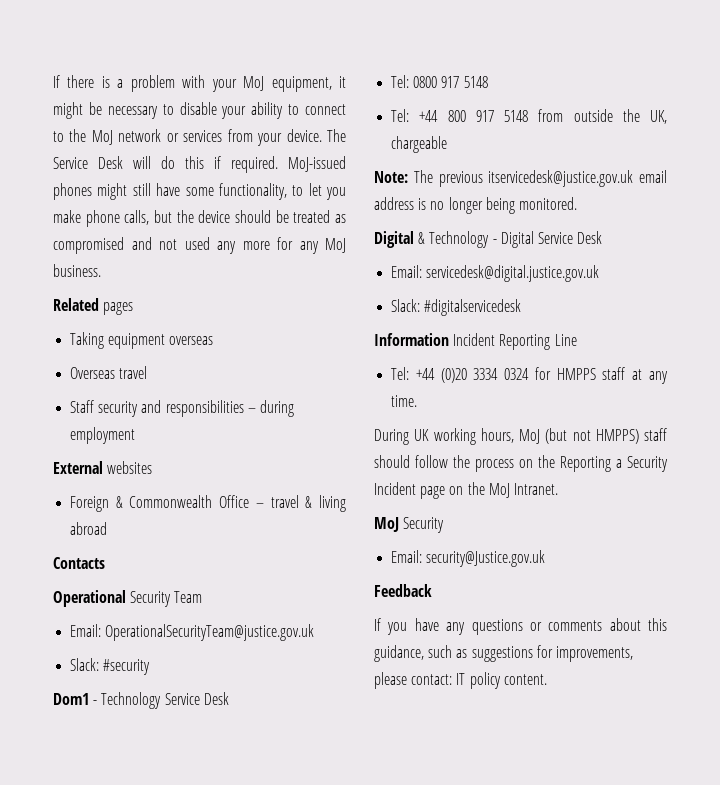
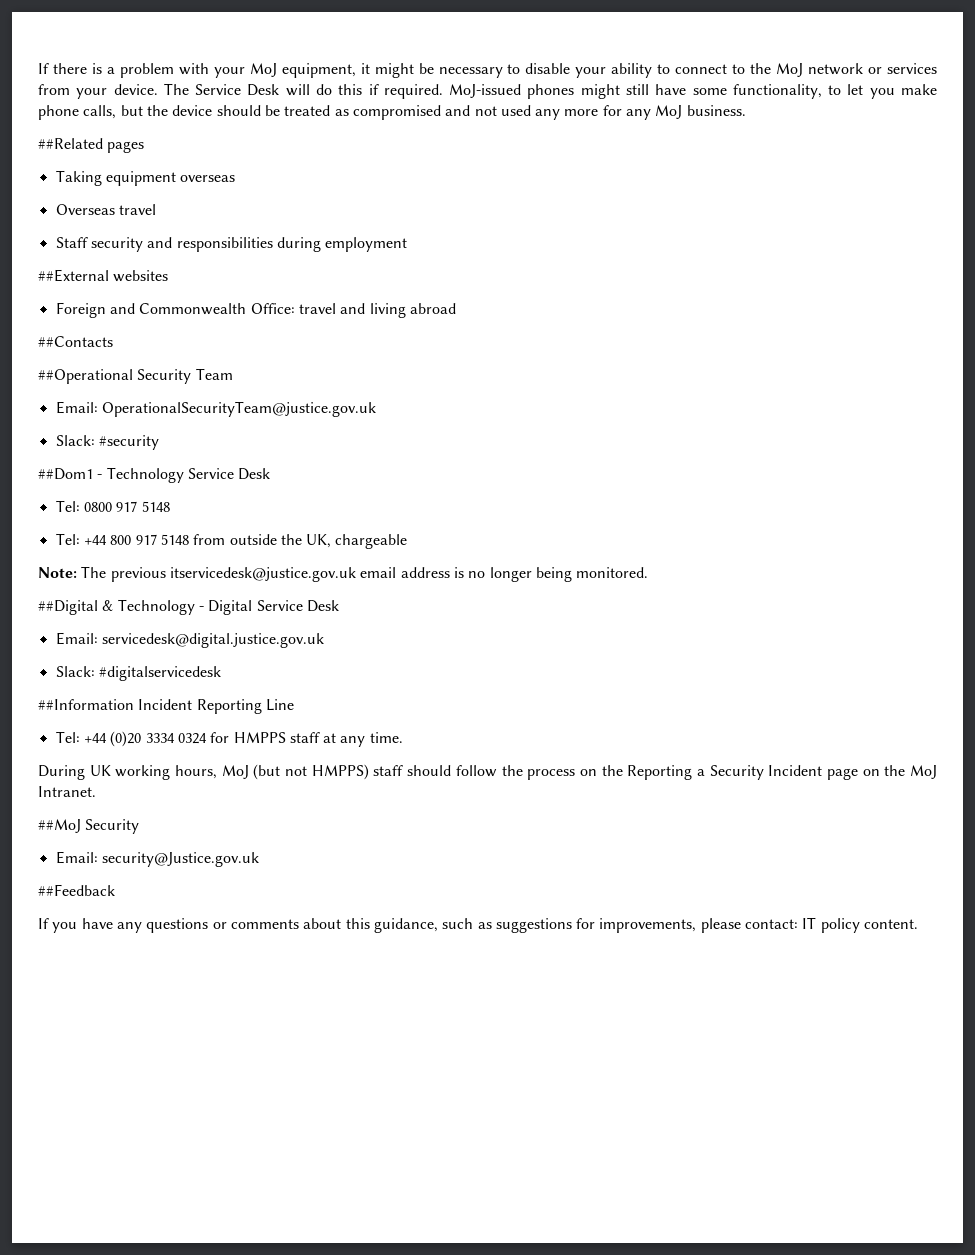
- Related pages
+ ##Related pages
- Staff security and responsibilities – during employment
+ Staff security and responsibilities during employment
- External websites
+ ##External websites
- Foreign & Commonwealth Office – travel & living abroad
+ Foreign and Commonwealth Office: travel and living abroad
- Contacts
- Operational Security Team
+ ##Contacts
+ ##Operational Security Team
- Dom1 - Technology Service Desk
+ ##Dom1 - Technology Service Desk
- Digital & Technology - Digital Service Desk
+ ##Digital & Technology - Digital Service Desk
- Information Incident Reporting Line
+ ##Information Incident Reporting Line
- MoJ Security
+ ##MoJ Security
- Feedback
+ ##Feedback

